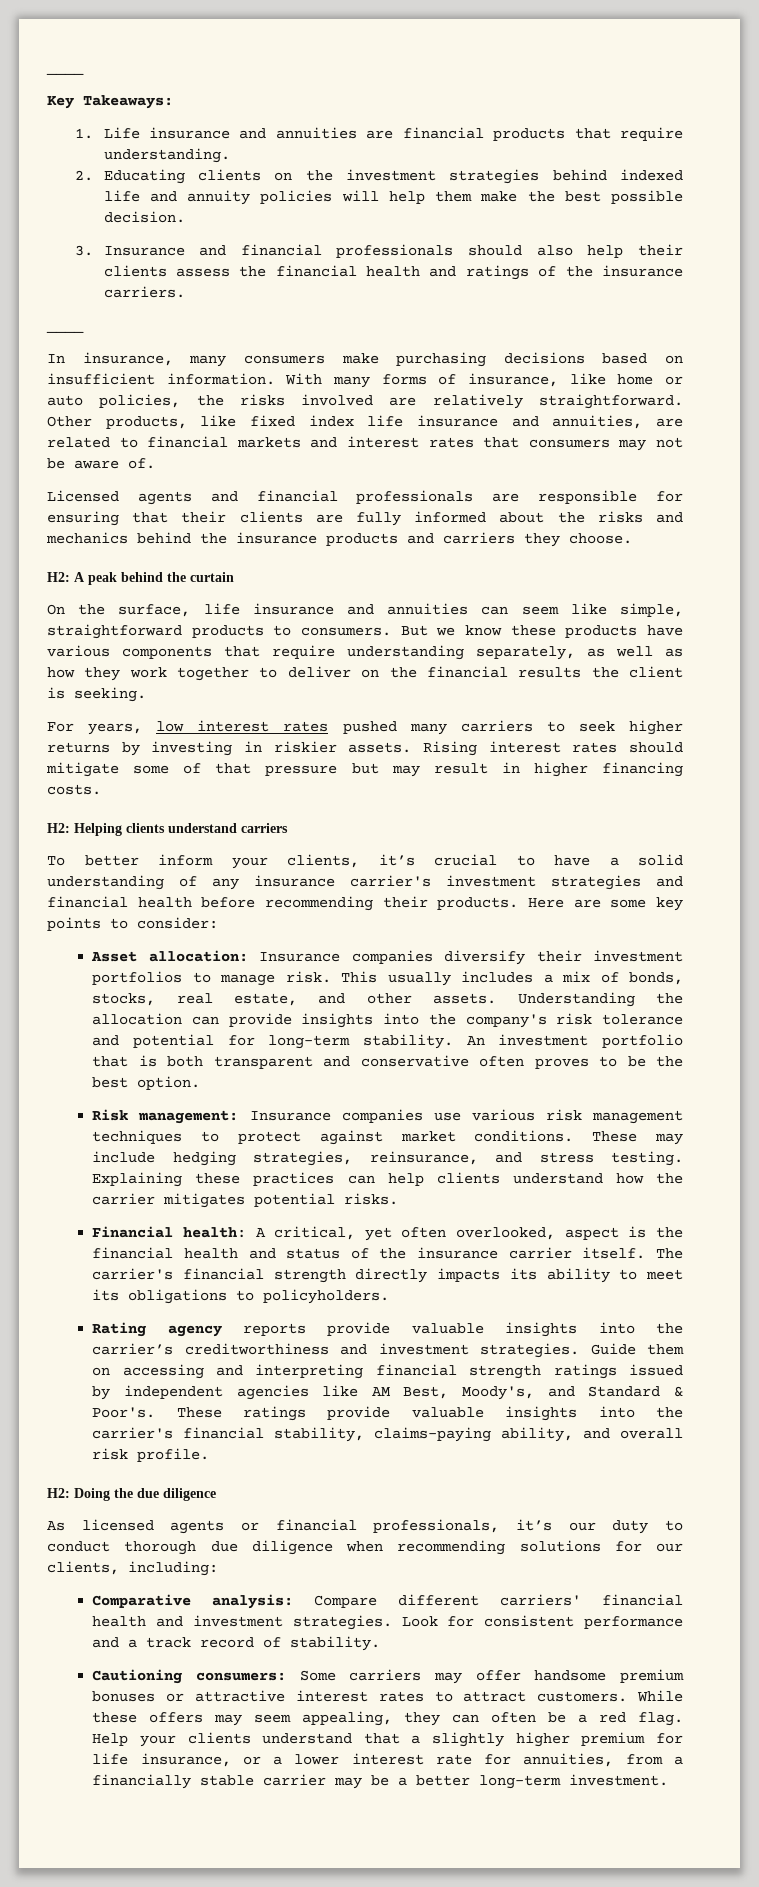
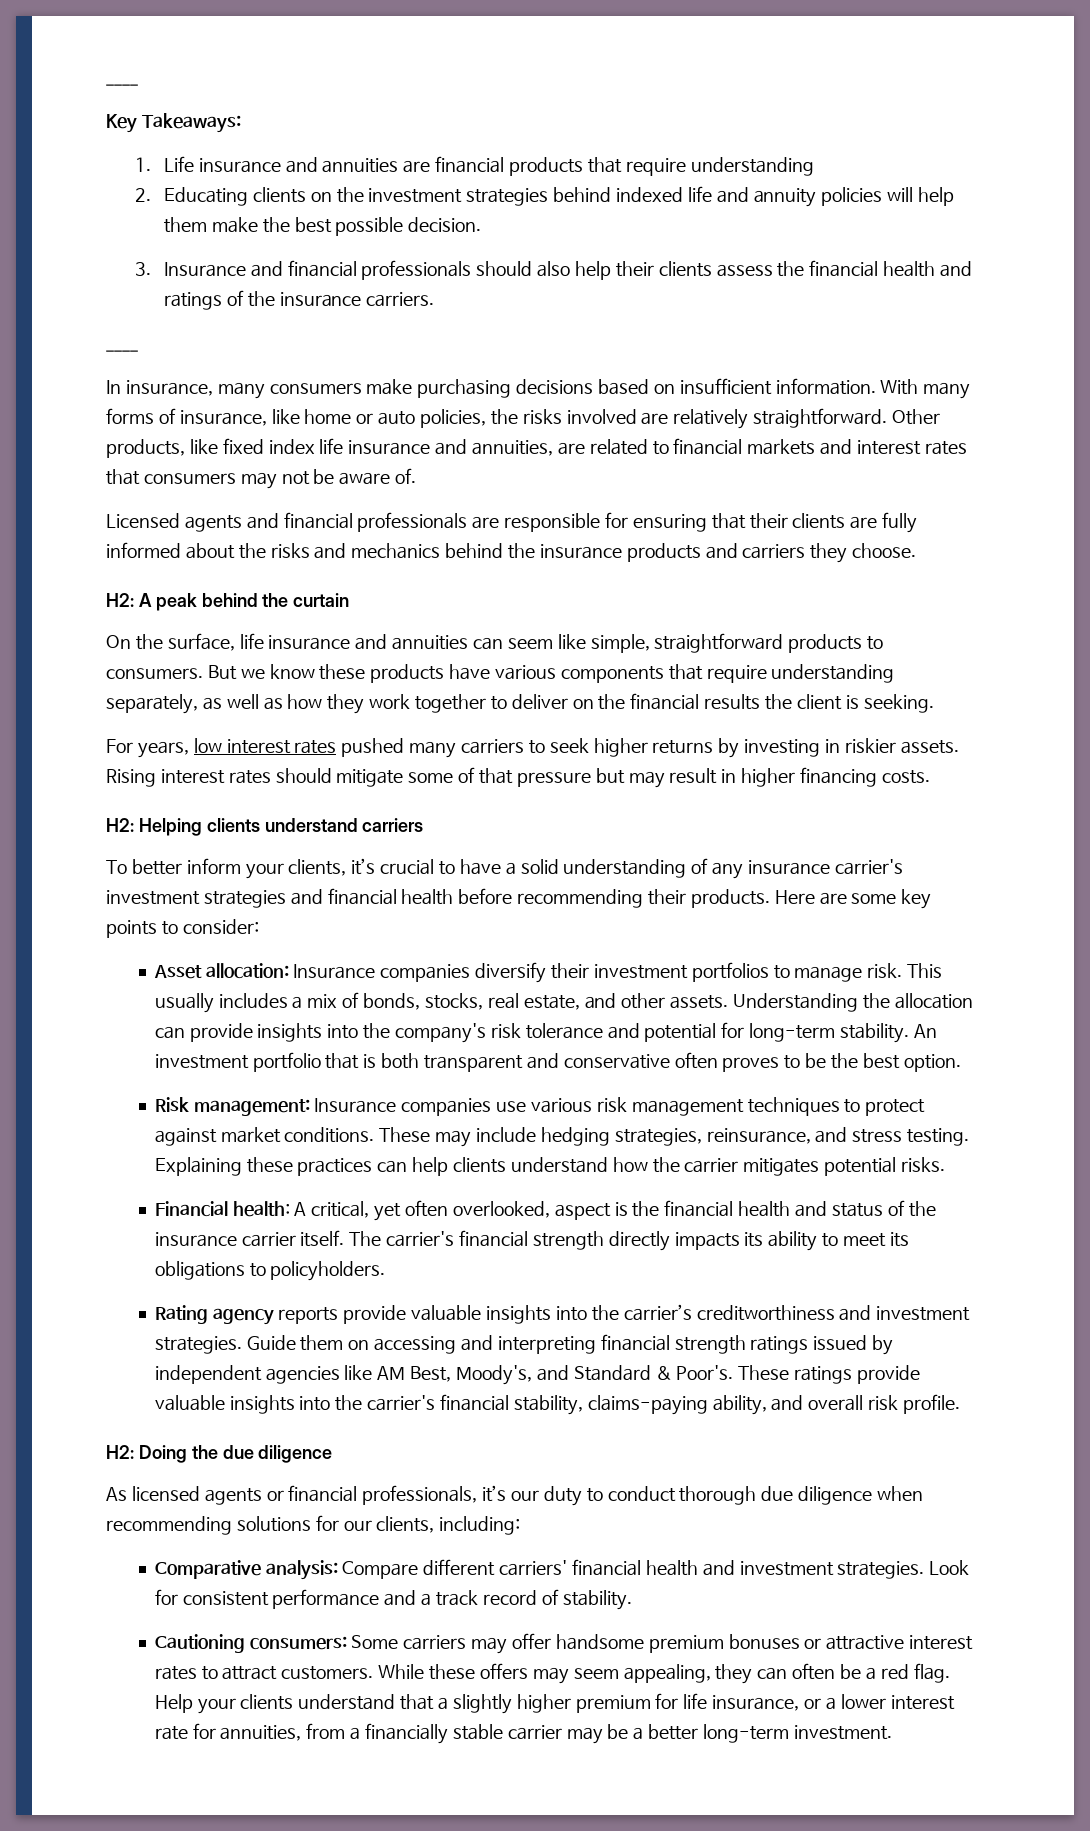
- 1. Life insurance and annuities are financial products that require understanding.
+ 1. Life insurance and annuities are financial products that require understanding

